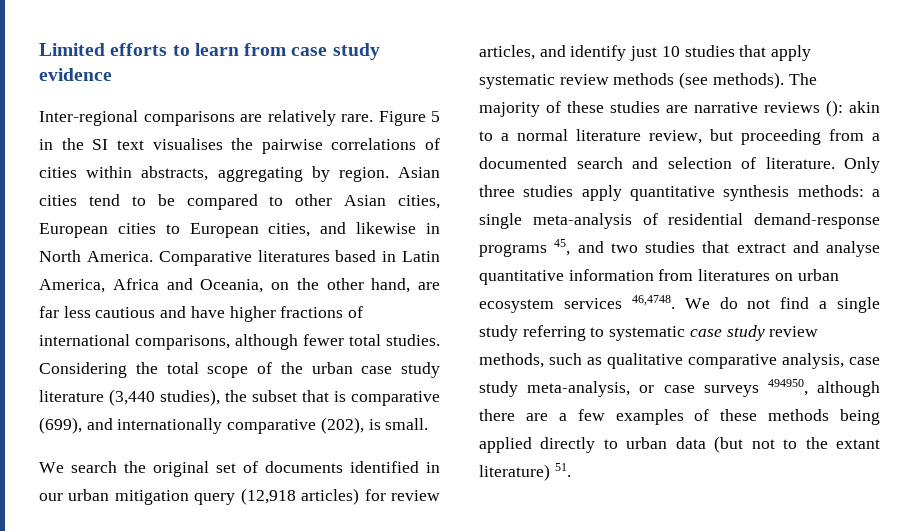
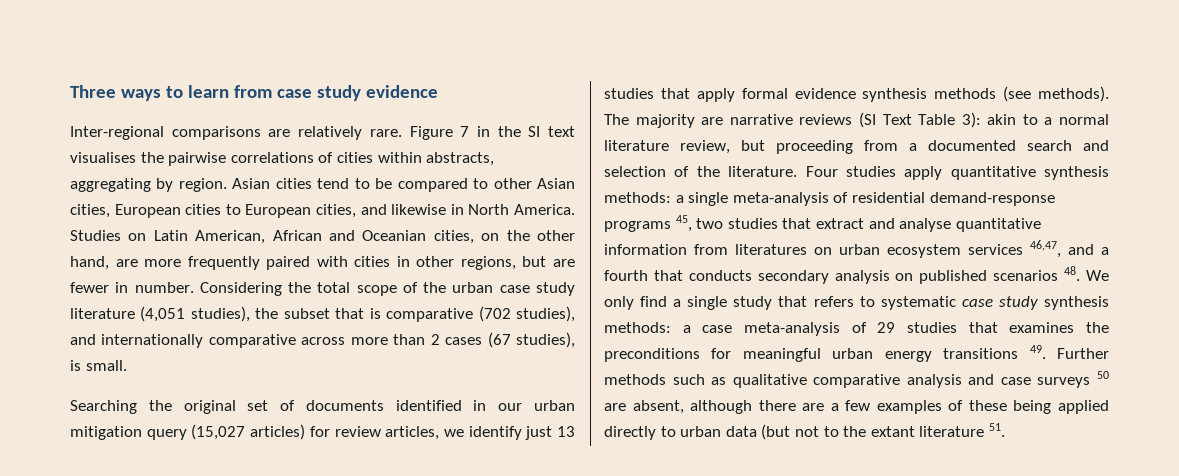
- Limited efforts to learn from case study evidence
+ Three ways to learn from case study evidence
- Figure 5 in the SI text visualises the pairwise correlations of cities within abstracts, aggregating by region.
+ Figure 7 in the SI text visualises the pairwise correlations of cities within abstracts, aggregating by region.
- Comparative literatures based in Latin America, Africa and Oceania, on the other hand, are far less cautious and have higher fractions of international comparisons, although fewer total studies.
+ Studies on Latin American, African and Oceanian cities, on the other hand, are more frequently paired with cities in other regions, but are fewer in number.
- Considering the total scope of the urban case study literature (3,440 studies), the subset that is comparative (699), and internationally comparative (202), is small.
+ Considering the total scope of the urban case study literature (4,051 studies), the subset that is comparative (702 studies), and internationally comparative across more than 2 cases (67 studies), is small.
- We search the original set of documents identified in our urban mitigation query (12,918 articles) for review articles, and identify just 10 studies that apply systematic review methods (see methods).
+ Searching the original set of documents identified in our urban mitigation query (15,027 articles) for review articles, we identify just 13 studies that apply formal evidence synthesis methods (see methods).
- The majority of these studies are narrative reviews ():
+ The majority are narrative reviews (SI Text Table 3):
- akin to a normal literature review, but proceeding from a documented search and selection of literature. Only three studies apply quantitative synthesis methods:
+ akin to a normal literature review, but proceeding from a documented search and selection of the literature. Four studies apply quantitative synthesis methods:
- a single meta-analysis of residential demand-response programs 45, and two studies that extract and analyse quantitative information from literatures on urban ecosystem services 46,4748. We do not find a single study referring to systematic case study review methods, such as qualitative comparative analysis, case study meta-analysis, or case surveys 494950, although there are a few examples of these methods being applied directly to urban data (but not to the extant literature) 51.
+ a single meta-analysis of residential demand-response programs 45, two studies that extract and analyse quantitative information from literatures on urban ecosystem services 46,47, and a fourth that conducts secondary analysis on published scenarios 48. We only find a single study that refers to systematic case study synthesis methods: a case meta-analysis of 29 studies that examines the preconditions for meaningful urban energy transitions 49. Further methods such as qualitative comparative analysis and case surveys 50 are absent, although there are a few examples of these being applied directly to urban data (but not to the extant literature 51.

